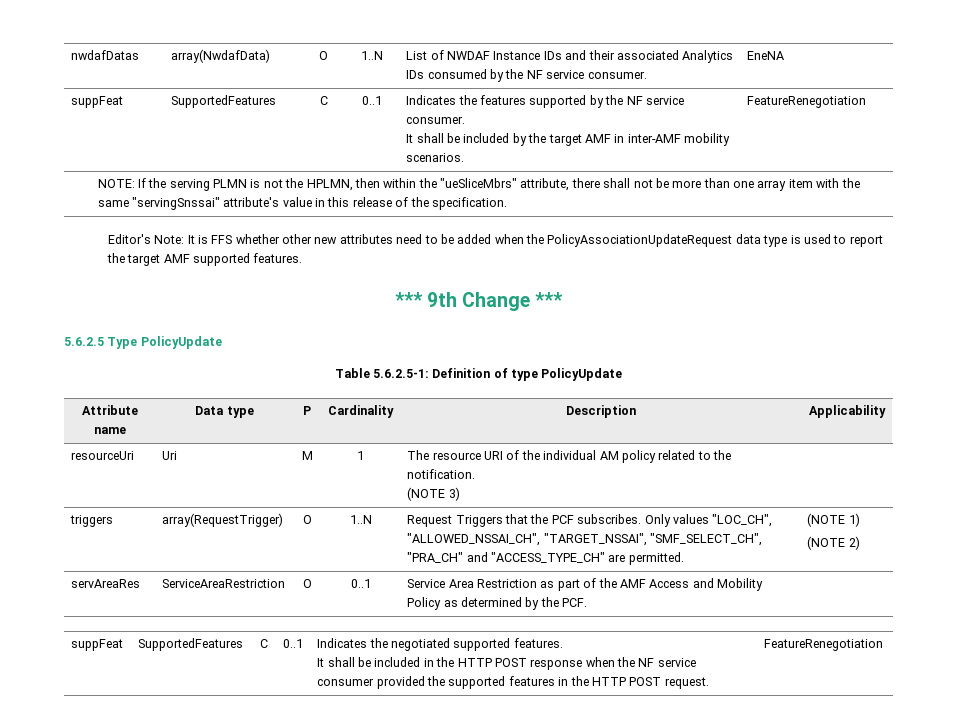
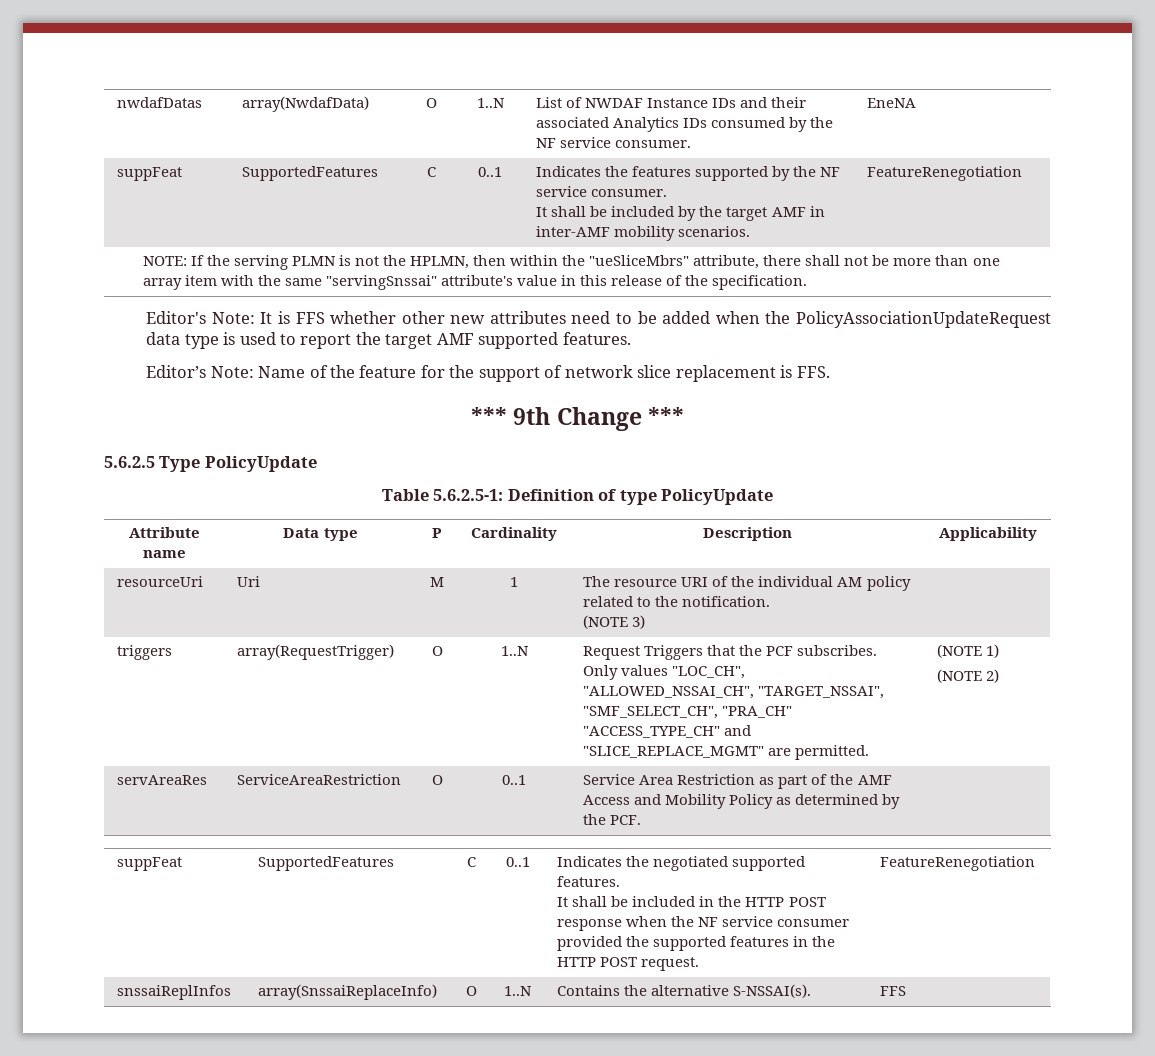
+ Editor’s Note: Name of the feature for the support of network slice replacement is FFS.
- triggers | array(RequestTrigger) | O | 1..N | Request Triggers that the PCF subscribes. Only values "LOC_CH", "ALLOWED_NSSAI_CH", "TARGET_NSSAI", "SMF_SELECT_CH", "PRA_CH" and "ACCESS_TYPE_CH" are permitted. | (NOTE 1)
+ triggers | array(RequestTrigger) | O | 1..N | Request Triggers that the PCF subscribes. Only values "LOC_CH", "ALLOWED_NSSAI_CH", "TARGET_NSSAI", "SMF_SELECT_CH", "PRA_CH" "ACCESS_TYPE_CH" and "SLICE_REPLACE_MGMT" are permitted. | (NOTE 1)
+ snssaiReplInfos | array(SnssaiReplaceInfo) | O | 1..N | Contains the alternative S-NSSAI(s). | FFS

